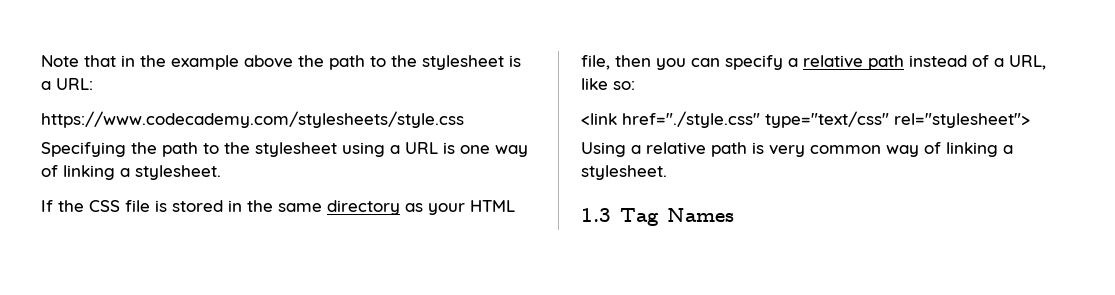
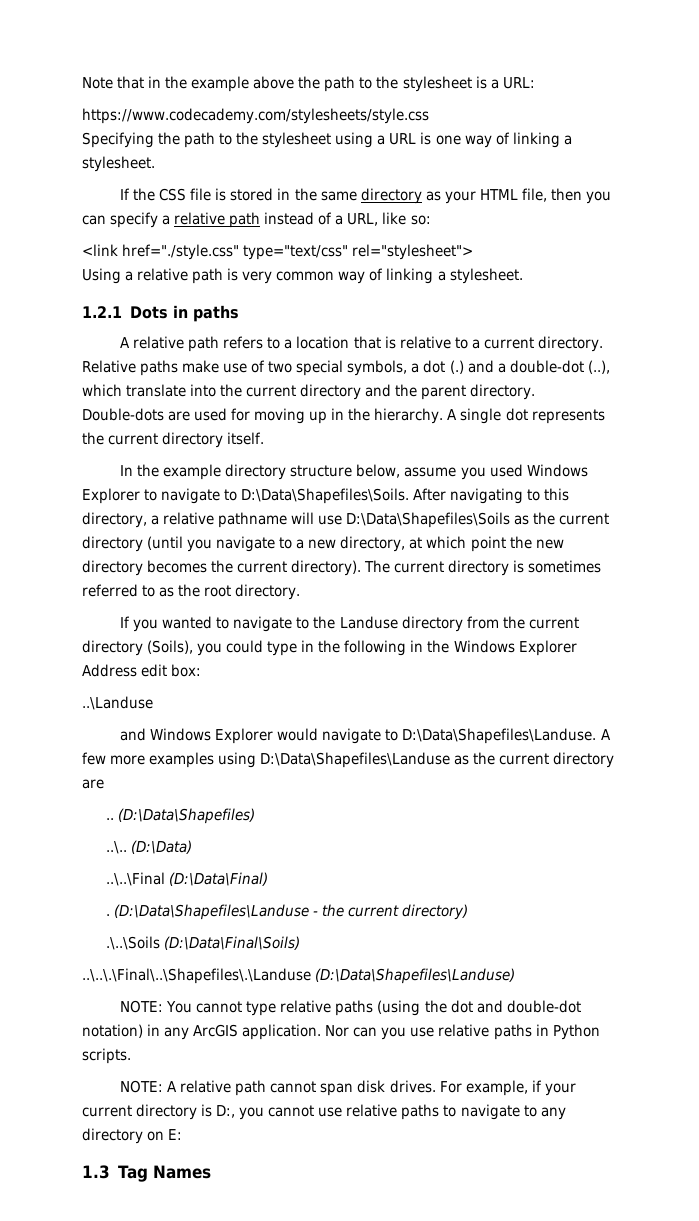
+ 1.2.1 Dots in paths
+ A relative path refers to a location that is relative to a current directory. Relative paths make use of two special symbols, a dot (.) and a double-dot (..), which translate into the current directory and the parent directory. Double-dots are used for moving up in the hierarchy. A single dot represents the current directory itself.
+ In the example directory structure below, assume you used Windows Explorer to navigate to D:\Data\Shapefiles\Soils. After navigating to this directory, a relative pathname will use D:\Data\Shapefiles\Soils as the current directory (until you navigate to a new directory, at which point the new directory becomes the current directory). The current directory is sometimes referred to as the root directory.
+ If you wanted to navigate to the Landuse directory from the current directory (Soils), you could type in the following in the Windows Explorer Address edit box:
+ ..\Landuse
+ and Windows Explorer would navigate to D:\Data\Shapefiles\Landuse. A few more examples using D:\Data\Shapefiles\Landuse as the current directory are
+ .. (D:\Data\Shapefiles)
+ ..\.. (D:\Data)
+ ..\..\Final (D:\Data\Final)
+ . (D:\Data\Shapefiles\Landuse - the current directory)
+ .\..\Soils (D:\Data\Final\Soils)
+ ..\..\.\Final\..\Shapefiles\.\Landuse (D:\Data\Shapefiles\Landuse)
+ NOTE: You cannot type relative paths (using the dot and double-dot notation) in any ArcGIS application. Nor can you use relative paths in Python scripts.
+ NOTE: A relative path cannot span disk drives. For example, if your current directory is D:, you cannot use relative paths to navigate to any directory on E:

